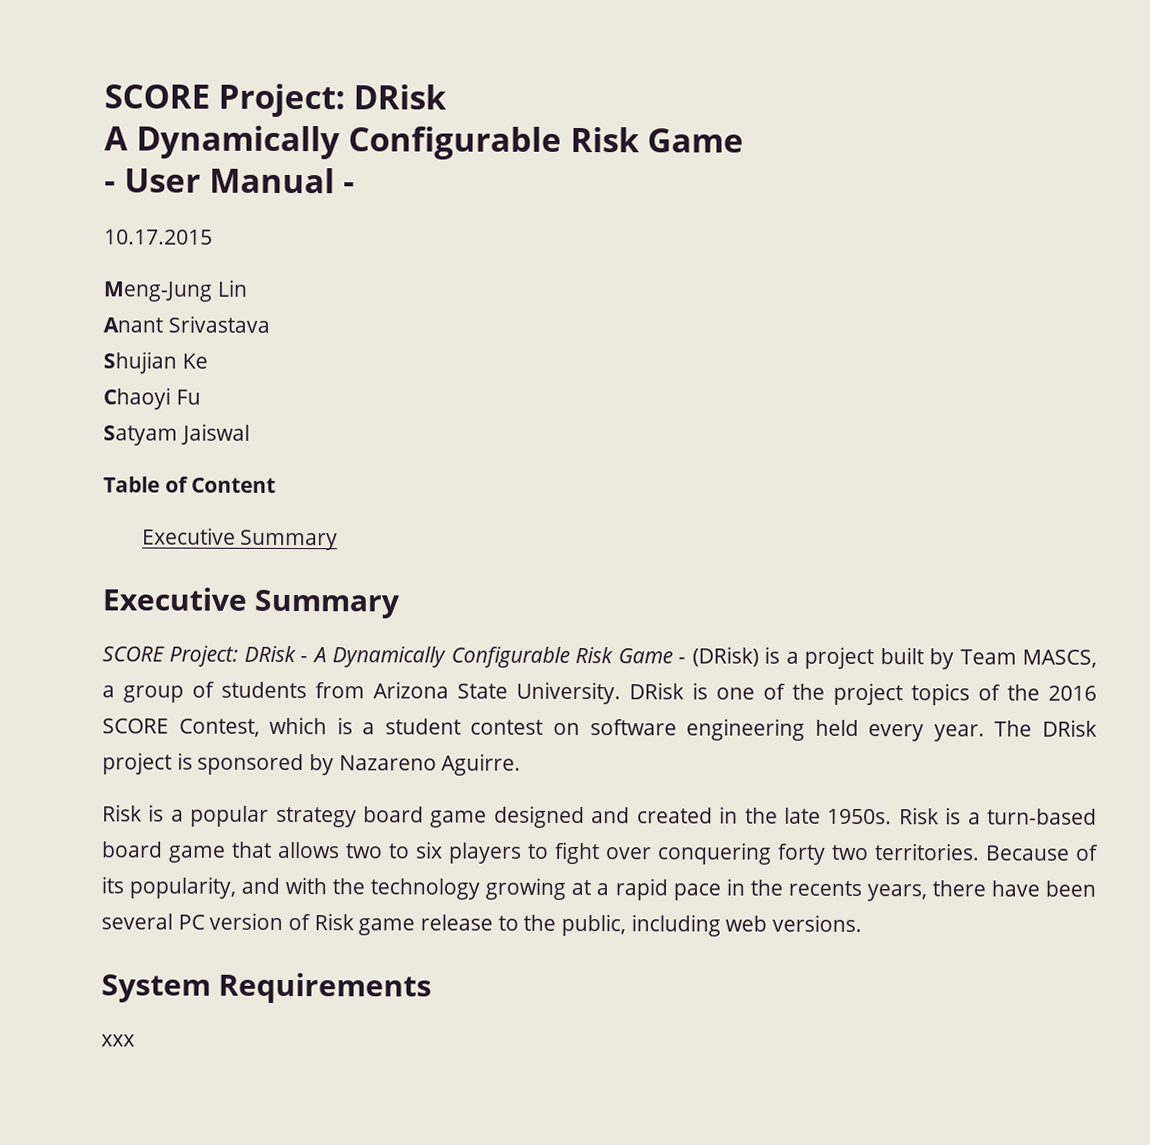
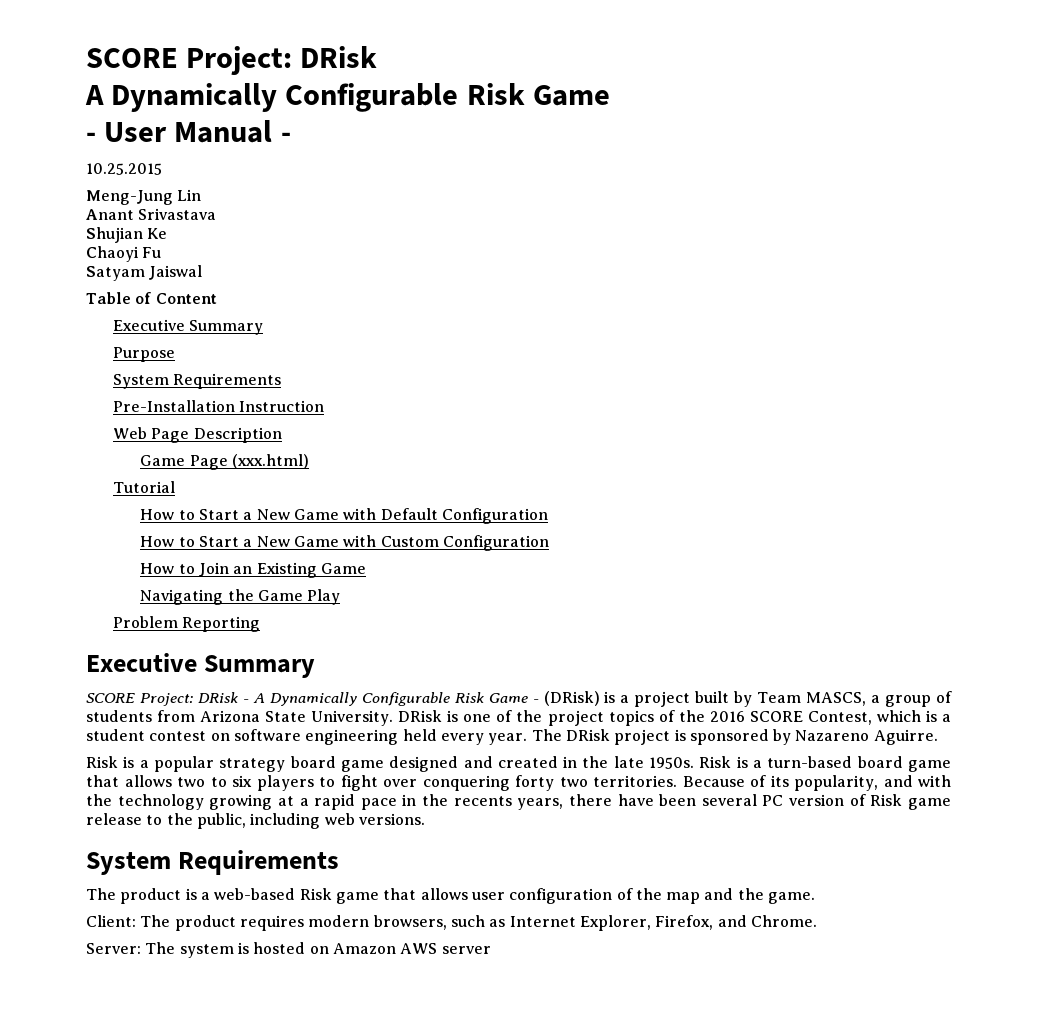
- 10.17.2015
+ 10.25.2015
+ Purpose
+ System Requirements
+ Pre-Installation Instruction
+ Web Page Description
+ Game Page (xxx.html)
+ Tutorial
+ How to Start a New Game with Default Configuration
+ How to Start a New Game with Custom Configuration
+ How to Join an Existing Game
+ Navigating the Game Play
+ Problem Reporting
- xxx
+ The product is a web-based Risk game that allows user configuration of the map and the game.
+ Client: The product requires modern browsers, such as Internet Explorer, Firefox, and Chrome.
+ Server: The system is hosted on Amazon AWS server

